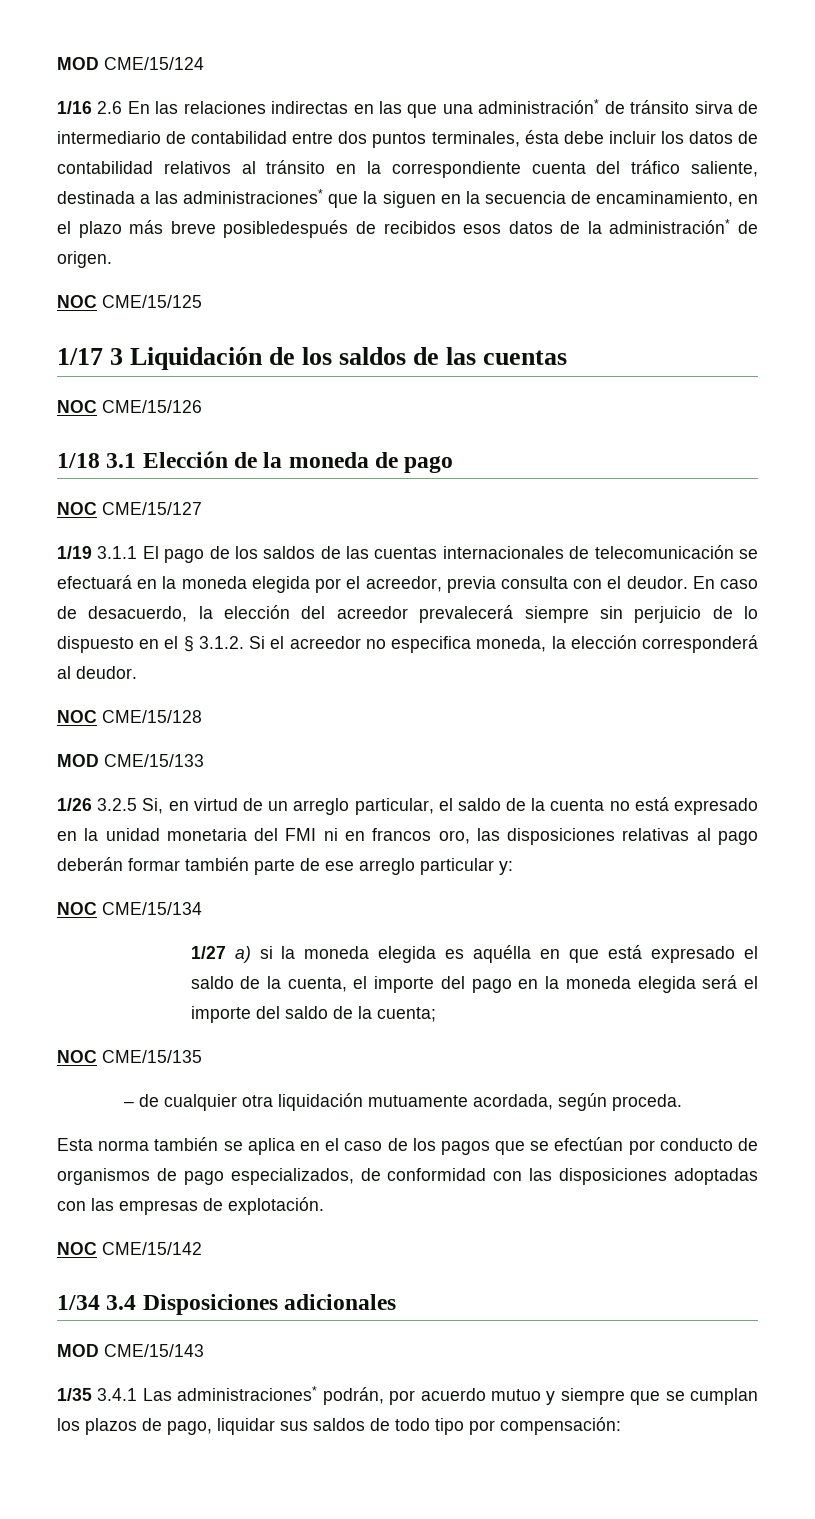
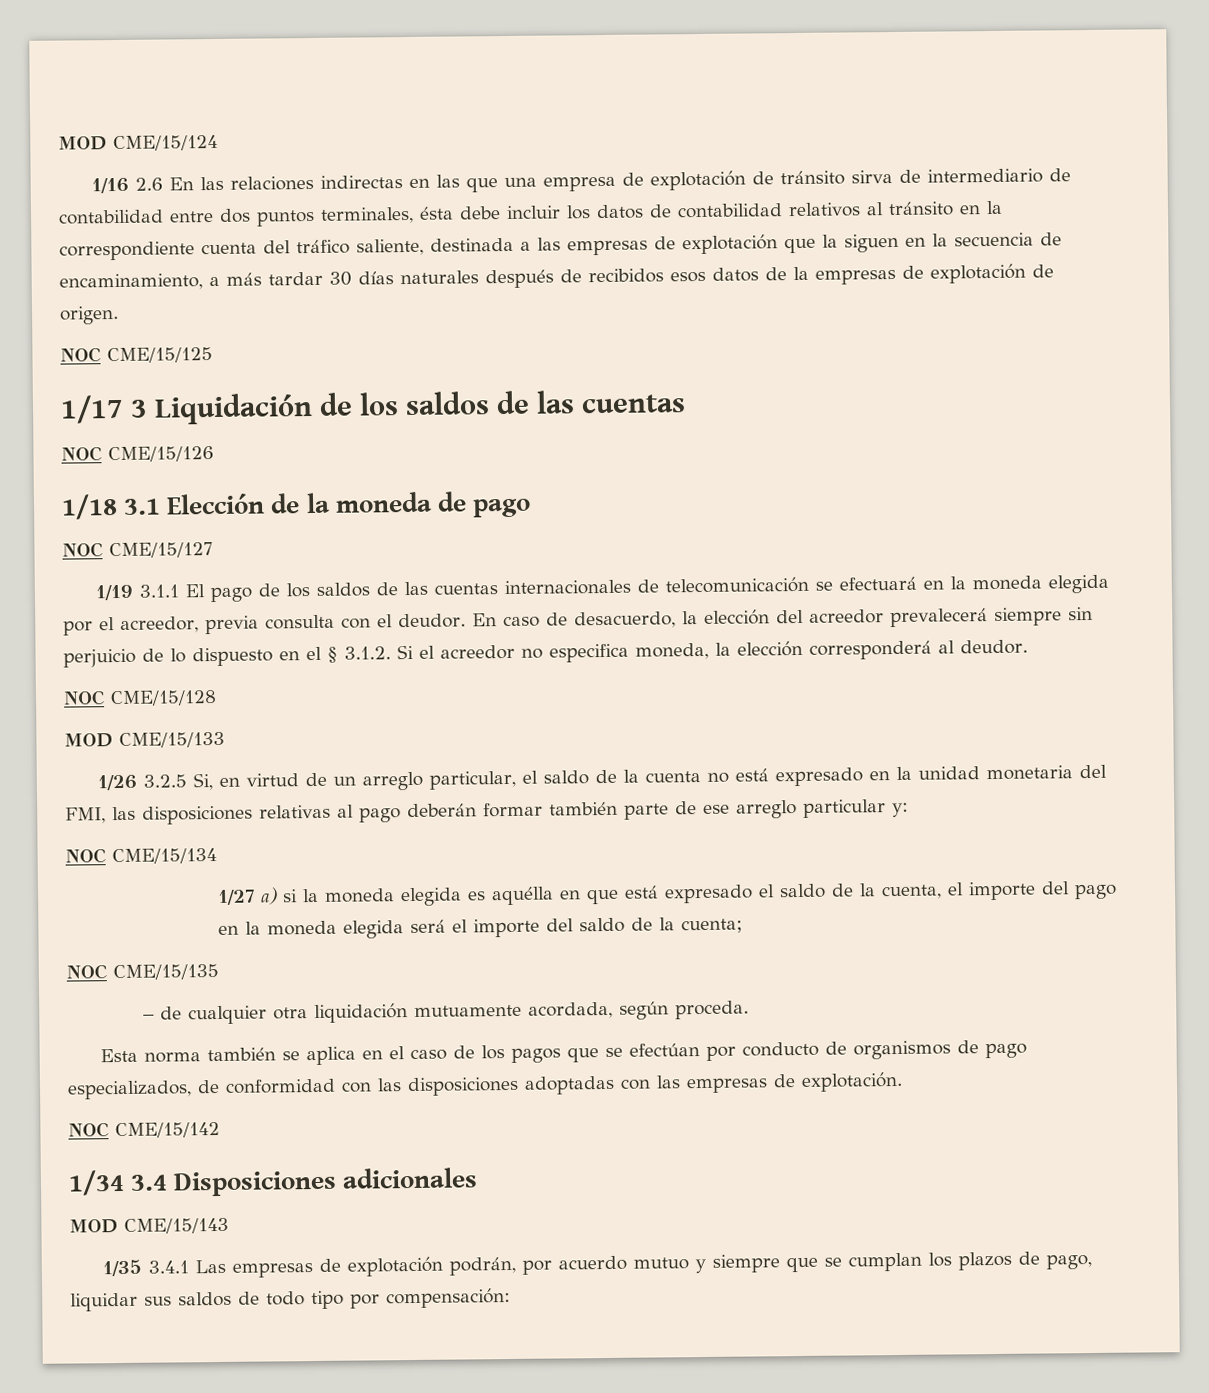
- 1/16 2.6 En las relaciones indirectas en las que una administración* de tránsito sirva de intermediario de contabilidad entre dos puntos terminales, ésta debe incluir los datos de contabilidad relativos al tránsito en la correspondiente cuenta del tráfico saliente, destinada a las administraciones* que la siguen en la secuencia de encaminamiento, en el plazo más breve posibledespués de recibidos esos datos de la administración* de origen.
+ 1/16 2.6 En las relaciones indirectas en las que una empresa de explotación de tránsito sirva de intermediario de contabilidad entre dos puntos terminales, ésta debe incluir los datos de contabilidad relativos al tránsito en la correspondiente cuenta del tráfico saliente, destinada a las empresas de explotación que la siguen en la secuencia de encaminamiento, a más tardar 30 días naturales después de recibidos esos datos de la empresas de explotación de origen.
- 1/26 3.2.5 Si, en virtud de un arreglo particular, el saldo de la cuenta no está expresado en la unidad monetaria del FMI ni en francos oro, las disposiciones relativas al pago deberán formar también parte de ese arreglo particular y:
+ 1/26 3.2.5 Si, en virtud de un arreglo particular, el saldo de la cuenta no está expresado en la unidad monetaria del FMI, las disposiciones relativas al pago deberán formar también parte de ese arreglo particular y:
- 1/35 3.4.1 Las administraciones* podrán, por acuerdo mutuo y siempre que se cumplan los plazos de pago, liquidar sus saldos de todo tipo por compensación:
+ 1/35 3.4.1 Las empresas de explotación podrán, por acuerdo mutuo y siempre que se cumplan los plazos de pago, liquidar sus saldos de todo tipo por compensación:

